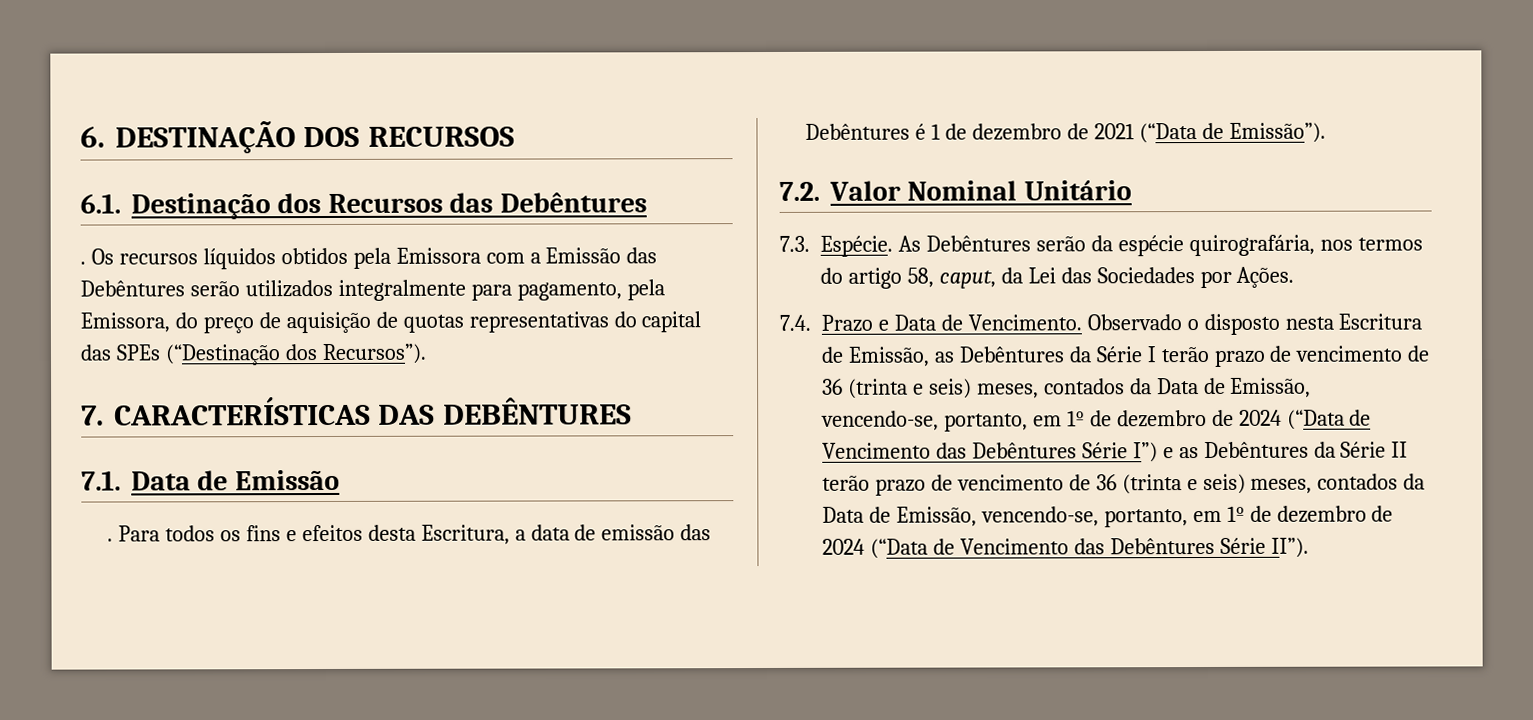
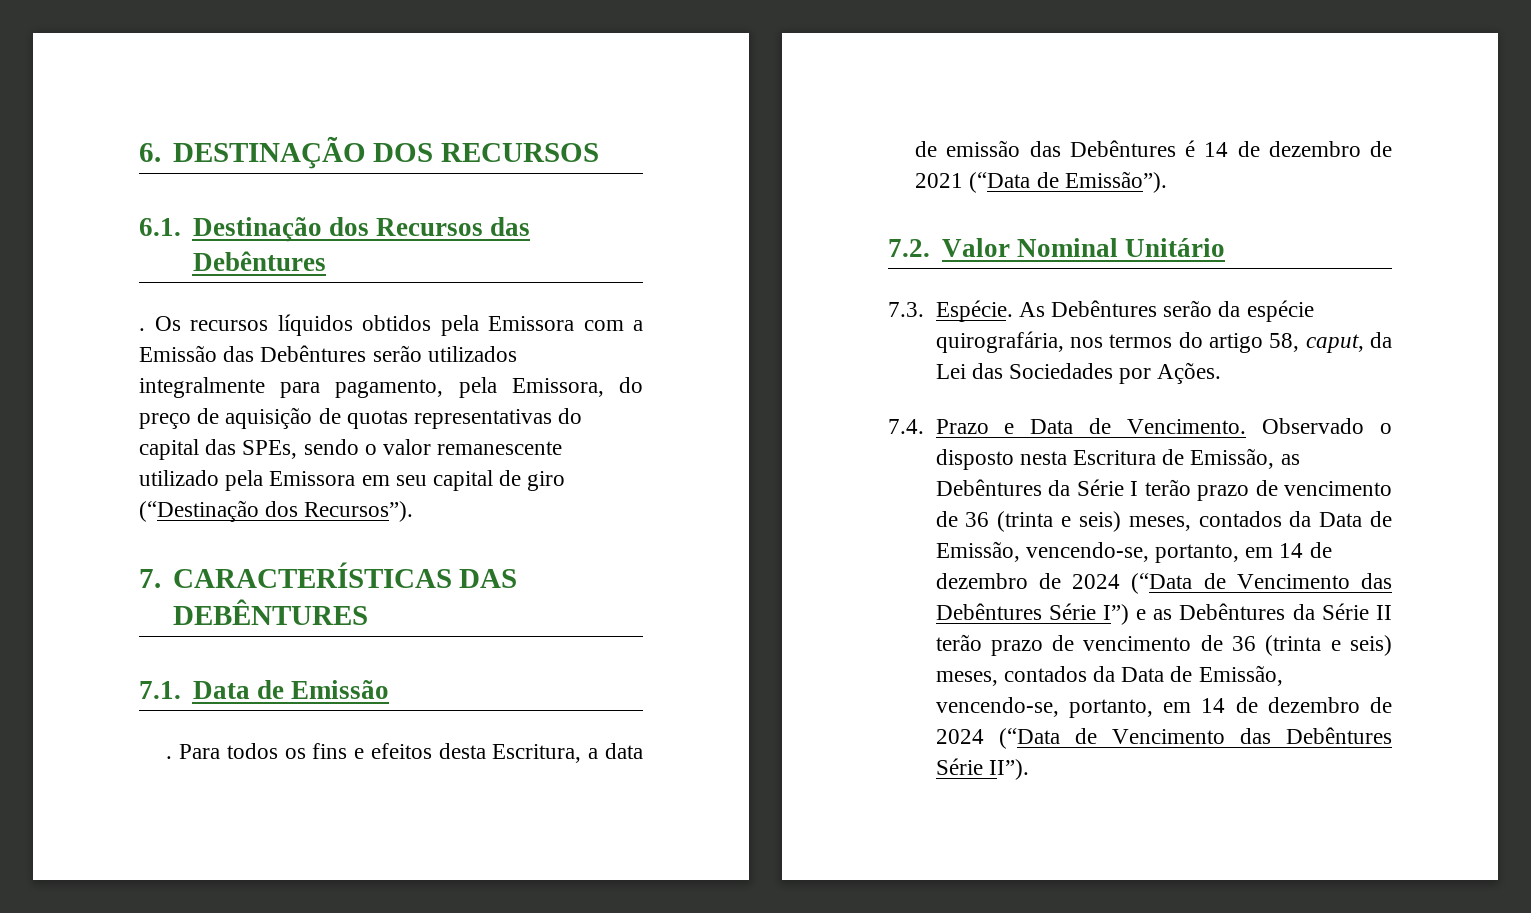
- Os recursos líquidos obtidos pela Emissora com a Emissão das Debêntures serão utilizados integralmente para pagamento, pela Emissora, do preço de aquisição de quotas representativas do capital das SPEs (“Destinação dos Recursos”).
+ Os recursos líquidos obtidos pela Emissora com a Emissão das Debêntures serão utilizados integralmente para pagamento, pela Emissora, do preço de aquisição de quotas representativas do capital das SPEs, sendo o valor remanescente utilizado pela Emissora em seu capital de giro (“Destinação dos Recursos”).
- Para todos os fins e efeitos desta Escritura, a data de emissão das Debêntures é 1 de dezembro de 2021 (“Data de Emissão”).
+ Para todos os fins e efeitos desta Escritura, a data de emissão das Debêntures é 14 de dezembro de 2021 (“Data de Emissão”).
- Observado o disposto nesta Escritura de Emissão, as Debêntures da Série I terão prazo de vencimento de 36 (trinta e seis) meses, contados da Data de Emissão, vencendo-se, portanto, em 1º de dezembro de 2024 (“Data de Vencimento das Debêntures Série I”) e as Debêntures da Série II terão prazo de vencimento de 36 (trinta e seis) meses, contados da Data de Emissão, vencendo-se, portanto, em 1º de dezembro de 2024 (“Data de Vencimento das Debêntures Série II”).
+ Observado o disposto nesta Escritura de Emissão, as Debêntures da Série I terão prazo de vencimento de 36 (trinta e seis) meses, contados da Data de Emissão, vencendo-se, portanto, em 14 de dezembro de 2024 (“Data de Vencimento das Debêntures Série I”) e as Debêntures da Série II terão prazo de vencimento de 36 (trinta e seis) meses, contados da Data de Emissão, vencendo-se, portanto, em 14 de dezembro de 2024 (“Data de Vencimento das Debêntures Série II”).

